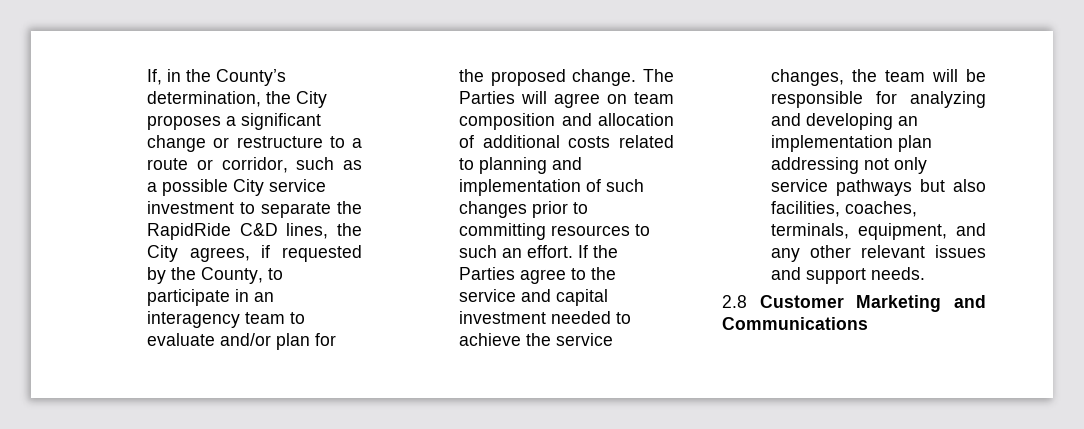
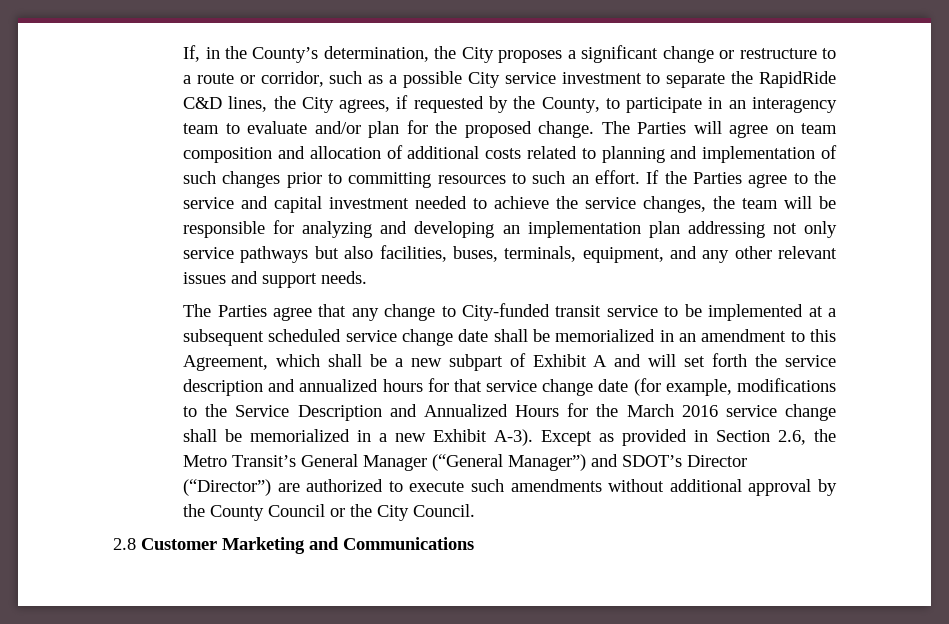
- If the Parties agree to the service and capital investment needed to achieve the service changes, the team will be responsible for analyzing and developing an implementation plan addressing not only service pathways but also facilities, coaches, terminals, equipment, and any other relevant issues and support needs.
+ If the Parties agree to the service and capital investment needed to achieve the service changes, the team will be responsible for analyzing and developing an implementation plan addressing not only service pathways but also facilities, buses, terminals, equipment, and any other relevant issues and support needs.
+ The Parties agree that any change to City-funded transit service to be implemented at a subsequent scheduled service change date shall be memorialized in an amendment to this Agreement, which shall be a new subpart of Exhibit A and will set forth the service description and annualized hours for that service change date (for example, modifications to the Service Description and Annualized Hours for the March 2016 service change shall be memorialized in a new Exhibit A-3). Except as provided in Section 2.6, the Metro Transit’s General Manager (“General Manager”) and SDOT’s Director (“Director”) are authorized to execute such amendments without additional approval by the County Council or the City Council.

